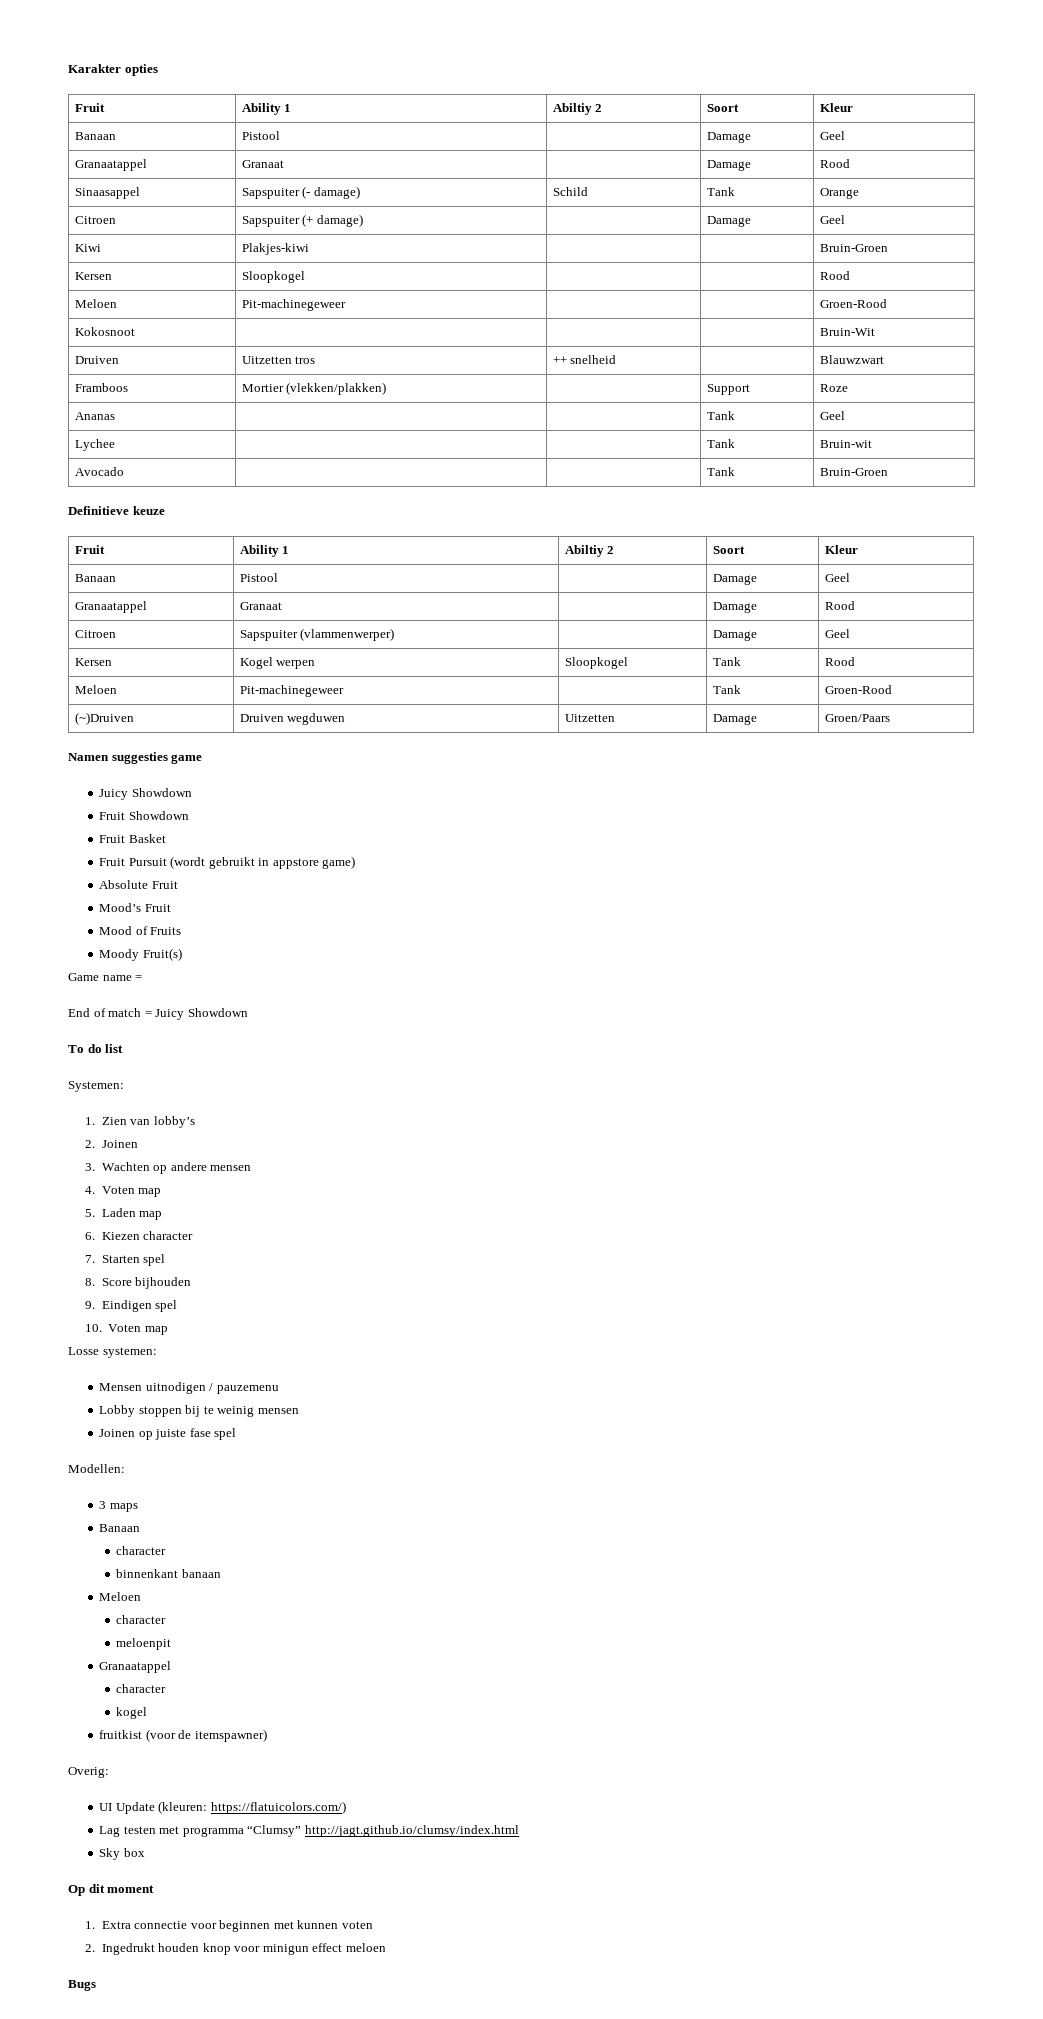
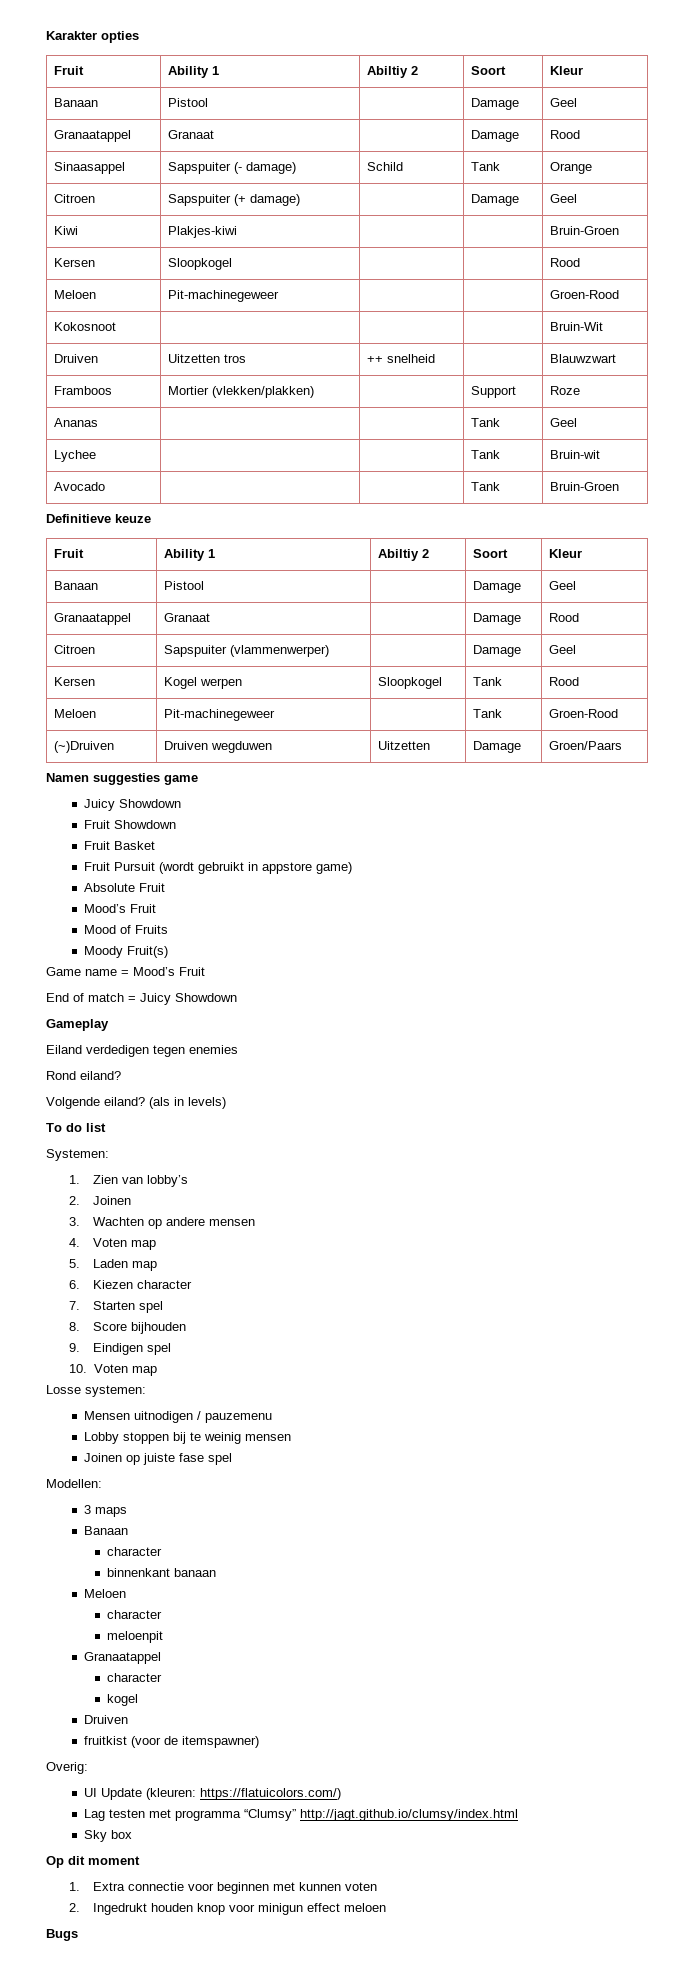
- Game name =
+ Game name = Mood’s Fruit
+ Gameplay
+ Eiland verdedigen tegen enemies
+ Rond eiland?
+ Volgende eiland? (als in levels)
  kogel
+ Druiven

